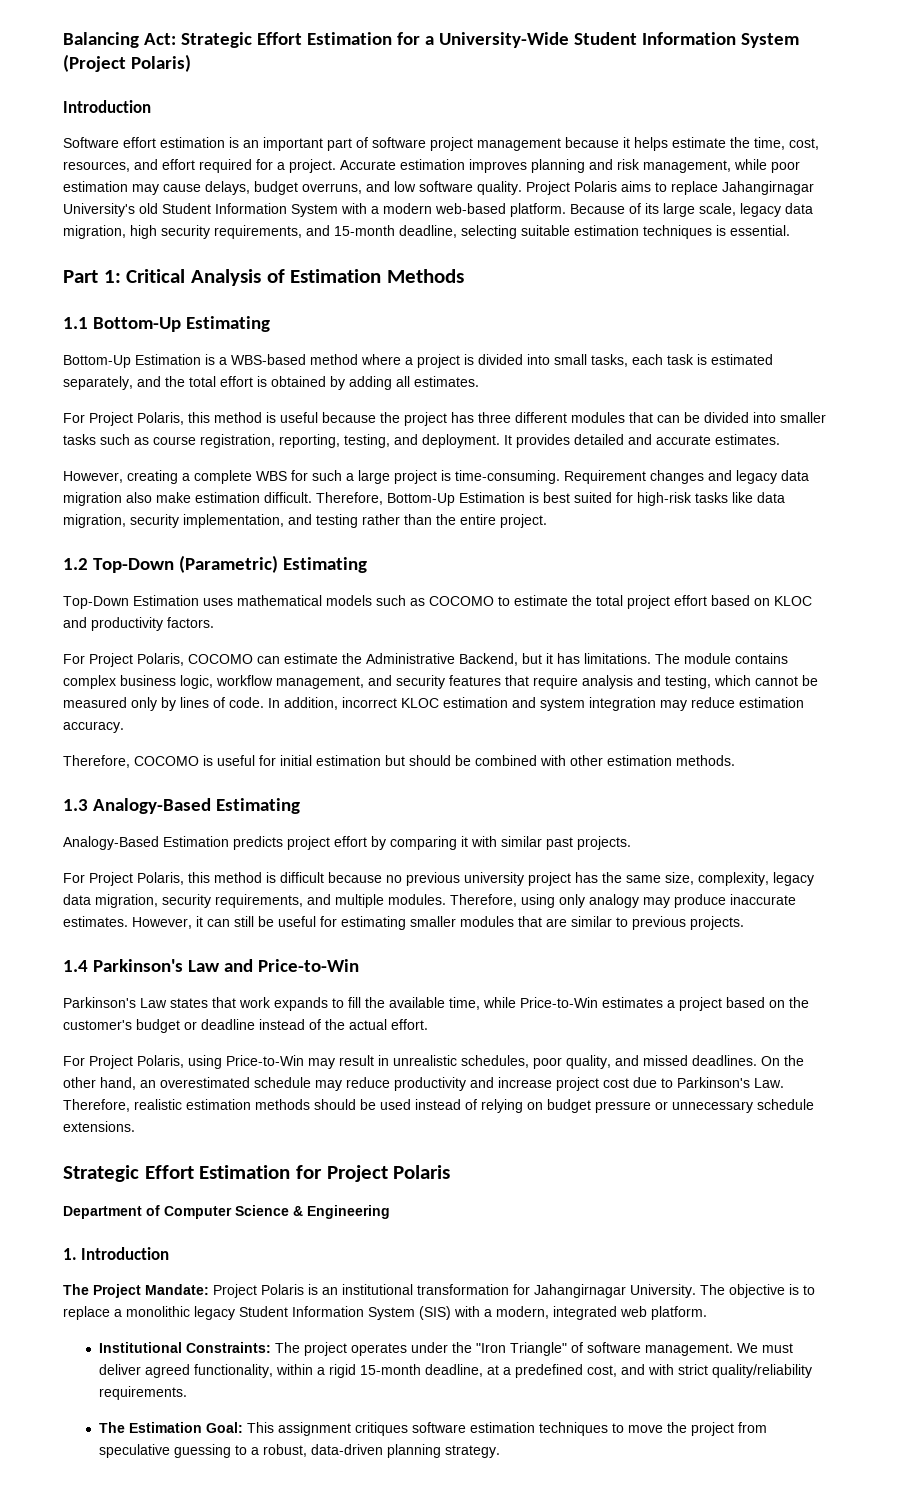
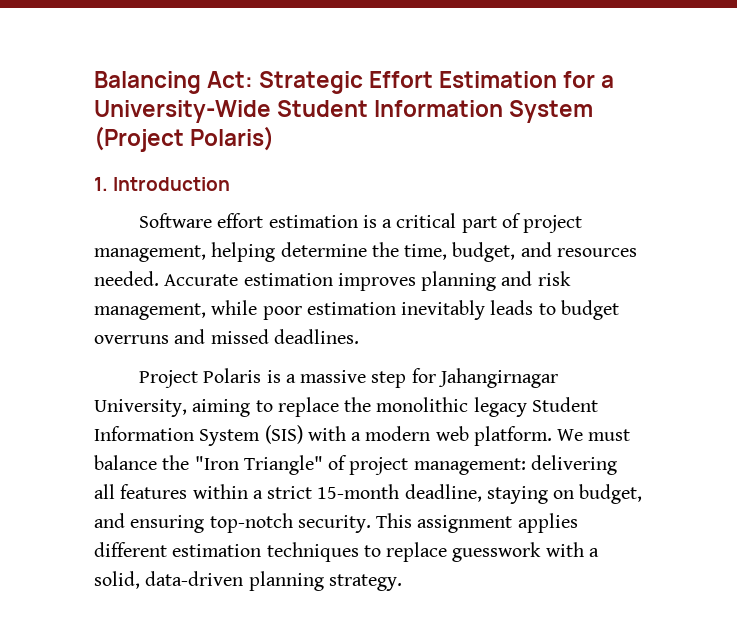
  Balancing Act: Strategic Effort Estimation for a University-Wide Student Information System (Project Polaris)
- Introduction
+ 1. Introduction
- Software effort estimation is an important part of software project management because it helps estimate the time, cost, resources, and effort required for a project.
+ Software effort estimation is a critical part of project management, helping determine the time, budget, and resources needed.
- Accurate estimation improves planning and risk management, while poor estimation may cause delays, budget overruns, and low software quality. Project Polaris aims to replace Jahangirnagar University's old Student Information System with a modern web-based platform. Because of its large scale, legacy data migration, high security requirements, and 15-month deadline, selecting suitable estimation techniques is essential.
- Part 1: Critical Analysis of Estimation Methods
- 1.1 Bottom-Up Estimating
- Bottom-Up Estimation is a WBS-based method where a project is divided into small tasks, each task is estimated separately, and the total effort is obtained by adding all estimates.
- For Project Polaris, this method is useful because the project has three different modules that can be divided into smaller tasks such as course registration, reporting, testing, and deployment. It provides detailed and accurate estimates.
- However, creating a complete WBS for such a large project is time-consuming. Requirement changes and legacy data migration also make estimation difficult. Therefore, Bottom-Up Estimation is best suited for high-risk tasks like data migration, security implementation, and testing rather than the entire project.
- 1.2 Top-Down (Parametric) Estimating
- Top-Down Estimation uses mathematical models such as COCOMO to estimate the total project effort based on KLOC and productivity factors.
- For Project Polaris, COCOMO can estimate the Administrative Backend, but it has limitations. The module contains complex business logic, workflow management, and security features that require analysis and testing, which cannot be measured only by lines of code. In addition, incorrect KLOC estimation and system integration may reduce estimation accuracy.
- Therefore, COCOMO is useful for initial estimation but should be combined with other estimation methods.
- 1.3 Analogy-Based Estimating
- Analogy-Based Estimation predicts project effort by comparing it with similar past projects.
- For Project Polaris, this method is difficult because no previous university project has the same size, complexity, legacy data migration, security requirements, and multiple modules. Therefore, using only analogy may produce inaccurate estimates. However, it can still be useful for estimating smaller modules that are similar to previous projects.
- 1.4 Parkinson's Law and Price-to-Win
- Parkinson's Law states that work expands to fill the available time, while Price-to-Win estimates a project based on the customer's budget or deadline instead of the actual effort.
- For Project Polaris, using Price-to-Win may result in unrealistic schedules, poor quality, and missed deadlines. On the other hand, an overestimated schedule may reduce productivity and increase project cost due to Parkinson's Law. Therefore, realistic estimation methods should be used instead of relying on budget pressure or unnecessary schedule extensions.
- Strategic Effort Estimation for Project Polaris
- Department of Computer Science & Engineering
- 1. Introduction
- The Project Mandate: Project Polaris is an institutional transformation for Jahangirnagar University. The objective is to replace a monolithic legacy Student Information System (SIS) with a modern, integrated web platform.
- Institutional Constraints: The project operates under the "Iron Triangle" of software management. We must deliver agreed functionality, within a rigid 15-month deadline, at a predefined cost, and with strict quality/reliability requirements.
- The Estimation Goal: This assignment critiques software estimation techniques to move the project from speculative guessing to a robust, data-driven planning strategy.
+ Accurate estimation improves planning and risk management, while poor estimation inevitably leads to budget overruns and missed deadlines.
+ Project Polaris is a massive step for Jahangirnagar University, aiming to replace the monolithic legacy Student Information System (SIS) with a modern web platform. We must balance the "Iron Triangle" of project management: delivering all features within a strict 15-month deadline, staying on budget, and ensuring top-notch security. This assignment applies different estimation techniques to replace guesswork with a solid, data-driven planning strategy.

